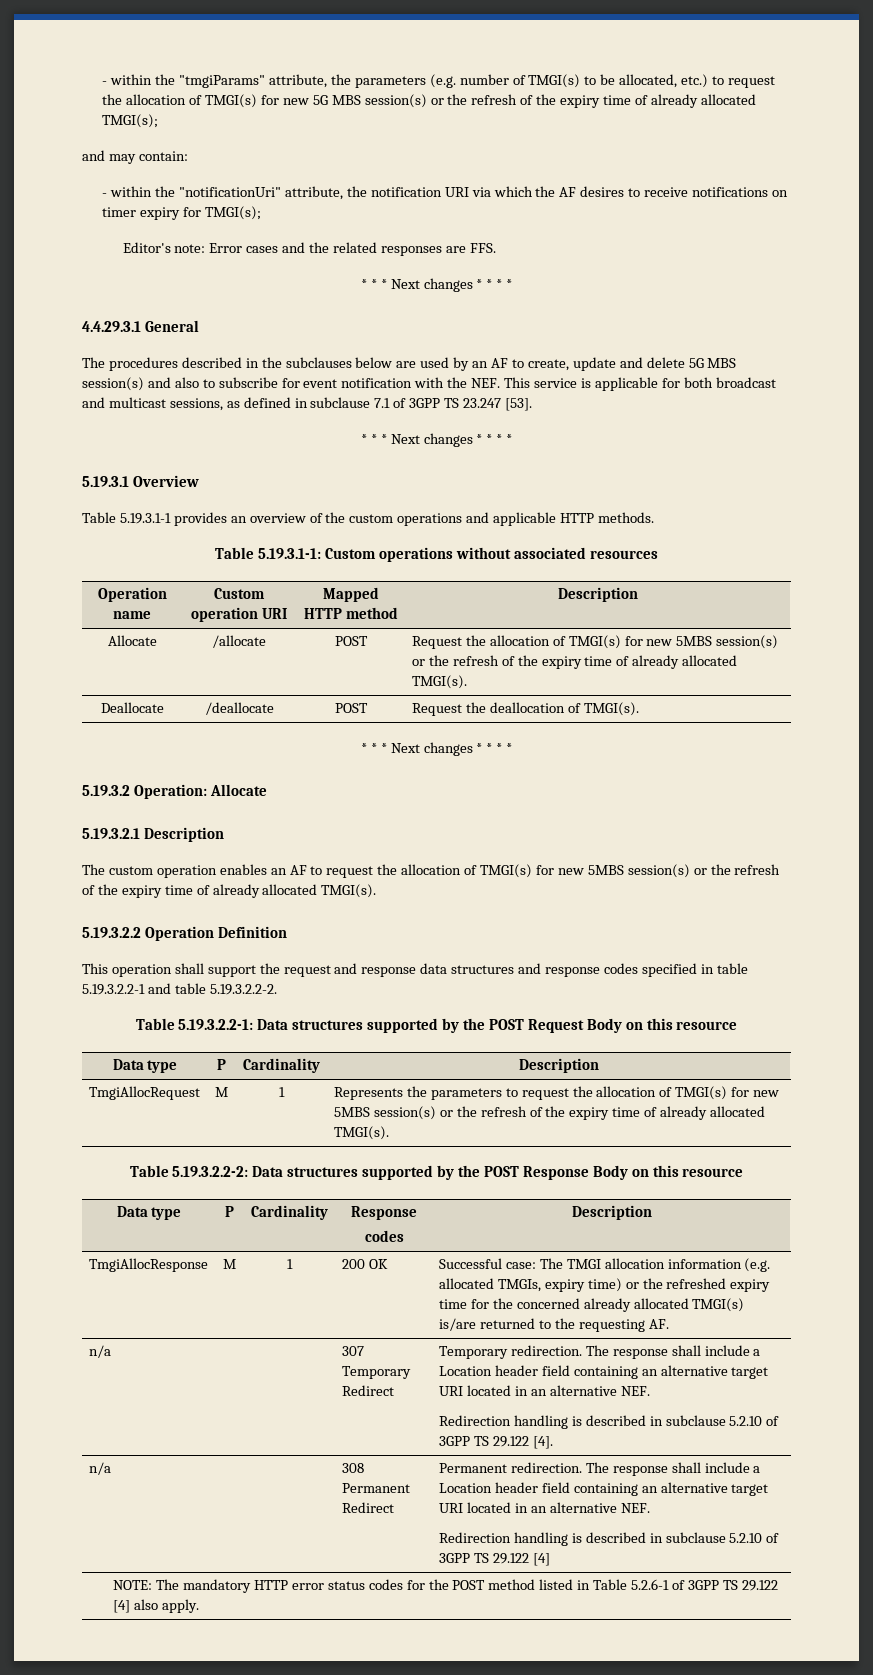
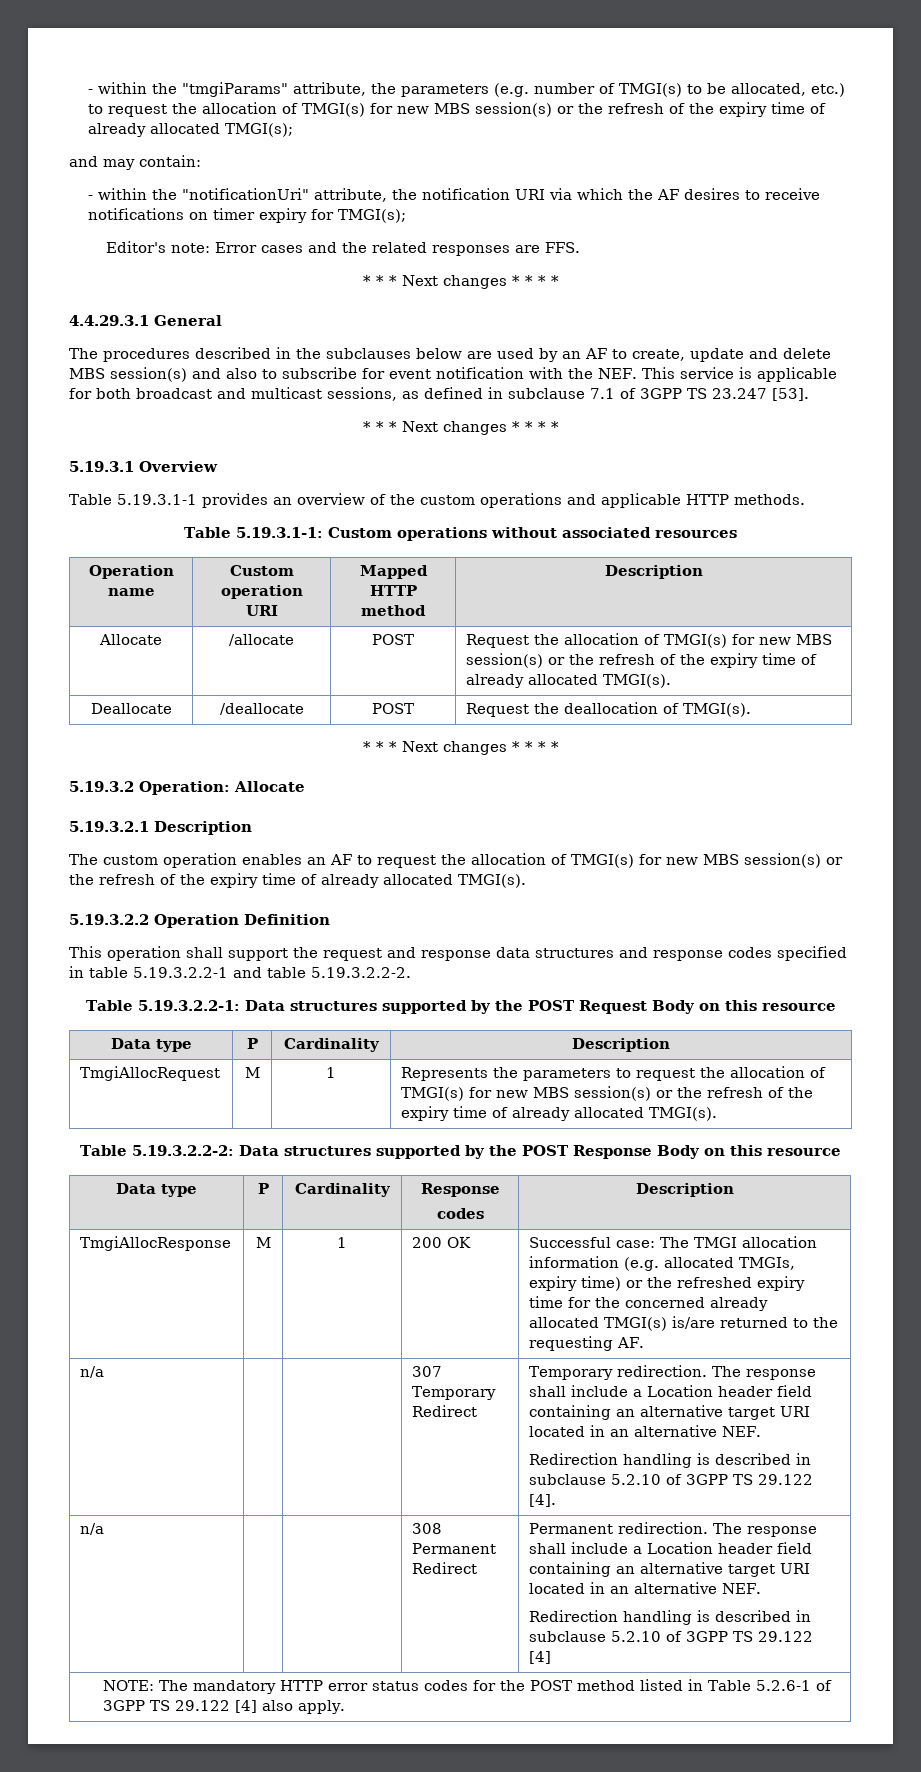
- - within the "tmgiParams" attribute, the parameters (e.g. number of TMGI(s) to be allocated, etc.) to request the allocation of TMGI(s) for new 5G MBS session(s) or the refresh of the expiry time of already allocated TMGI(s);
+ - within the "tmgiParams" attribute, the parameters (e.g. number of TMGI(s) to be allocated, etc.) to request the allocation of TMGI(s) for new MBS session(s) or the refresh of the expiry time of already allocated TMGI(s);
- The procedures described in the subclauses below are used by an AF to create, update and delete 5G MBS session(s) and also to subscribe for event notification with the NEF. This service is applicable for both broadcast and multicast sessions, as defined in subclause 7.1 of 3GPP TS 23.247 [53].
+ The procedures described in the subclauses below are used by an AF to create, update and delete MBS session(s) and also to subscribe for event notification with the NEF. This service is applicable for both broadcast and multicast sessions, as defined in subclause 7.1 of 3GPP TS 23.247 [53].
- Allocate | /allocate | POST | Request the allocation of TMGI(s) for new 5MBS session(s) or the refresh of the expiry time of already allocated TMGI(s).
+ Allocate | /allocate | POST | Request the allocation of TMGI(s) for new MBS session(s) or the refresh of the expiry time of already allocated TMGI(s).
- The custom operation enables an AF to request the allocation of TMGI(s) for new 5MBS session(s) or the refresh of the expiry time of already allocated TMGI(s).
+ The custom operation enables an AF to request the allocation of TMGI(s) for new MBS session(s) or the refresh of the expiry time of already allocated TMGI(s).
- TmgiAllocRequest | M | 1 | Represents the parameters to request the allocation of TMGI(s) for new 5MBS session(s) or the refresh of the expiry time of already allocated TMGI(s).
+ TmgiAllocRequest | M | 1 | Represents the parameters to request the allocation of TMGI(s) for new MBS session(s) or the refresh of the expiry time of already allocated TMGI(s).

